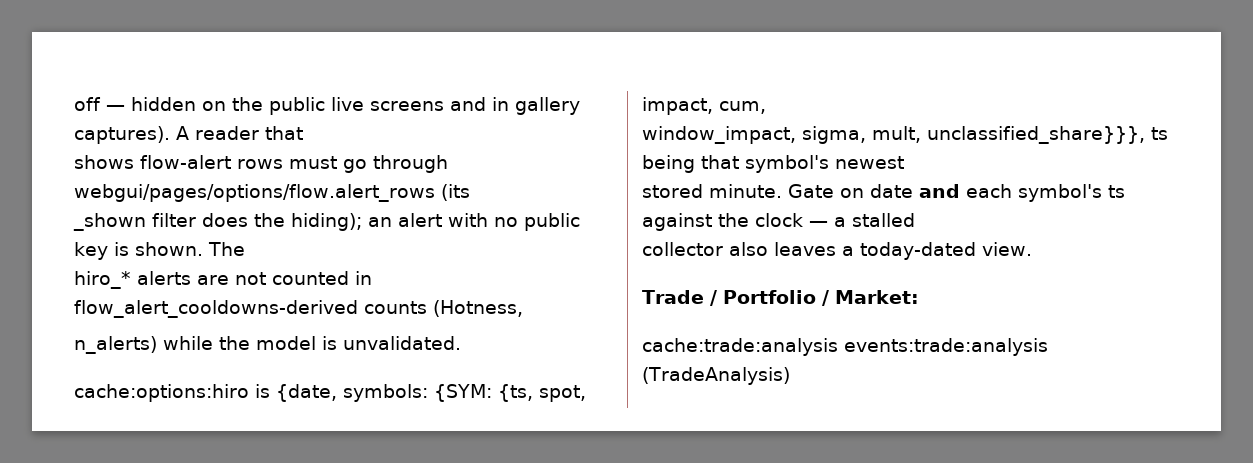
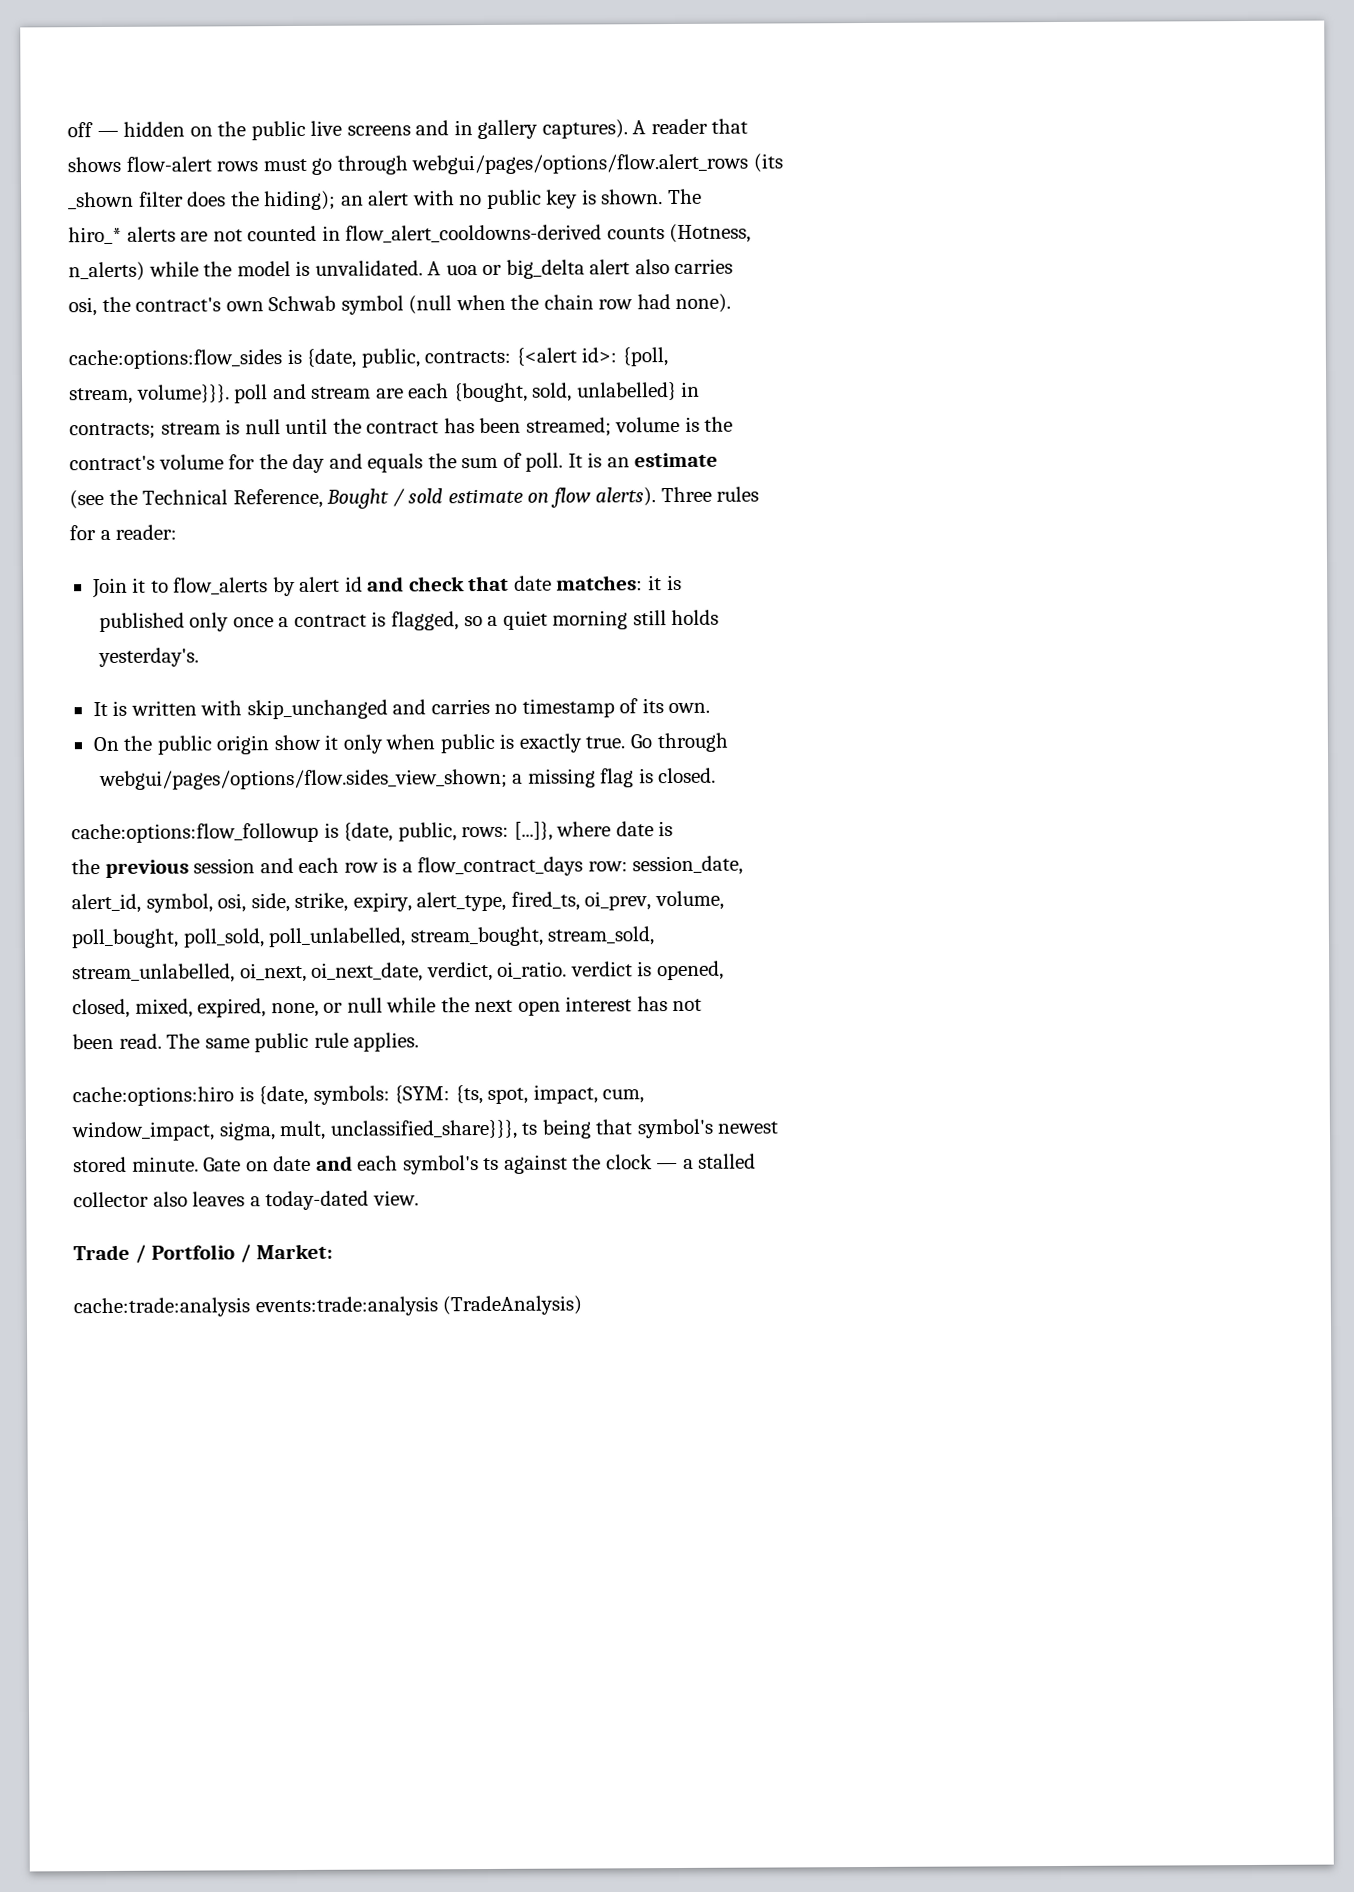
+ A uoa or big_delta alert also carries
+ osi, the contract's own Schwab symbol (null when the chain row had none).
+ cache:options:flow_sides is {date, public, contracts: {<alert id>: {poll,
+ stream, volume}}}. poll and stream are each {bought, sold, unlabelled} in
+ contracts; stream is null until the contract has been streamed; volume is the
+ contract's volume for the day and equals the sum of poll. It is an estimate
+ (see the Technical Reference, Bought / sold estimate on flow alerts). Three rules
+ for a reader:
+ Join it to flow_alerts by alert id and check that date matches: it is
+ published only once a contract is flagged, so a quiet morning still holds
+ yesterday's.
+ It is written with skip_unchanged and carries no timestamp of its own.
+ On the public origin show it only when public is exactly true. Go through
+ webgui/pages/options/flow.sides_view_shown; a missing flag is closed.
+ cache:options:flow_followup is {date, public, rows: [...]}, where date is
+ the previous session and each row is a flow_contract_days row: session_date,
+ alert_id, symbol, osi, side, strike, expiry, alert_type, fired_ts, oi_prev, volume,
+ poll_bought, poll_sold, poll_unlabelled, stream_bought, stream_sold,
+ stream_unlabelled, oi_next, oi_next_date, verdict, oi_ratio. verdict is opened,
+ closed, mixed, expired, none, or null while the next open interest has not
+ been read. The same public rule applies.

